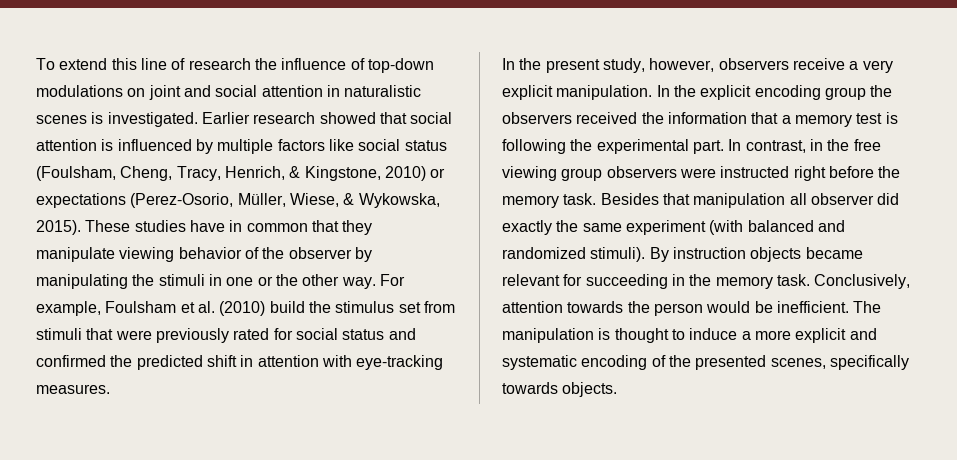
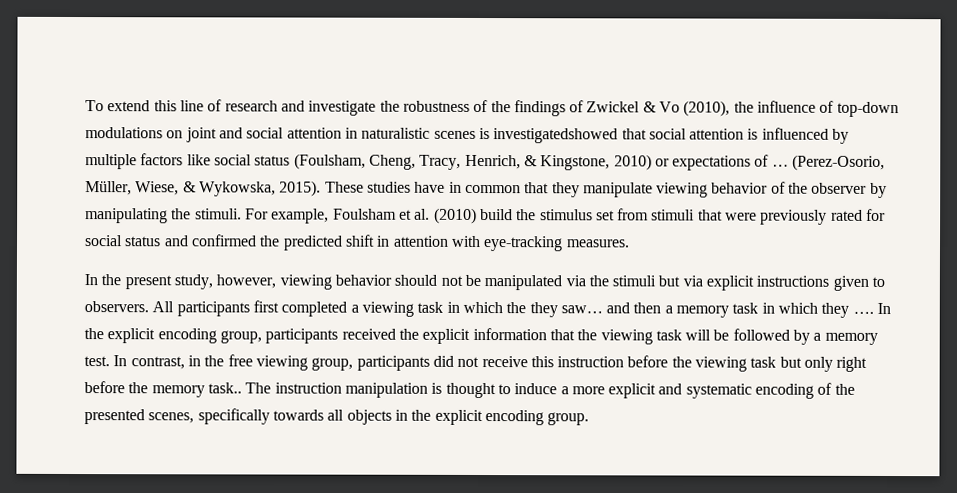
- To extend this line of research the influence of top-down modulations on joint and social attention in naturalistic scenes is investigated. Earlier research showed that social attention is influenced by multiple factors like social status (Foulsham, Cheng, Tracy, Henrich, & Kingstone, 2010) or expectations (Perez-Osorio, Müller, Wiese, & Wykowska, 2015).
+ To extend this line of research and investigate the robustness of the findings of Zwickel & Vo (2010), the influence of top-down modulations on joint and social attention in naturalistic scenes is investigatedshowed that social attention is influenced by multiple factors like social status (Foulsham, Cheng, Tracy, Henrich, & Kingstone, 2010) or expectations of … (Perez-Osorio, Müller, Wiese, & Wykowska, 2015).
- These studies have in common that they manipulate viewing behavior of the observer by manipulating the stimuli in one or the other way.
+ These studies have in common that they manipulate viewing behavior of the observer by manipulating the stimuli.
- In the present study, however, observers receive a very explicit manipulation.
+ In the present study, however, viewing behavior should not be manipulated via the stimuli but via explicit instructions given to observers. All participants first completed a viewing task in which the they saw… and then a memory task in which they ….
- In the explicit encoding group the observers received the information that a memory test is following the experimental part.
+ In the explicit encoding group, participants received the explicit information that the viewing task will be followed by a memory test.
- In contrast, in the free viewing group observers were instructed right before the memory task. Besides that manipulation all observer did exactly the same experiment (with balanced and randomized stimuli). By instruction objects became relevant for succeeding in the memory task. Conclusively, attention towards the person would be inefficient. The manipulation is thought to induce a more explicit and systematic encoding of the presented scenes, specifically towards objects.
+ In contrast, in the free viewing group, participants did not receive this instruction before the viewing task but only right before the memory task.. The instruction manipulation is thought to induce a more explicit and systematic encoding of the presented scenes, specifically towards all objects in the explicit encoding group.

